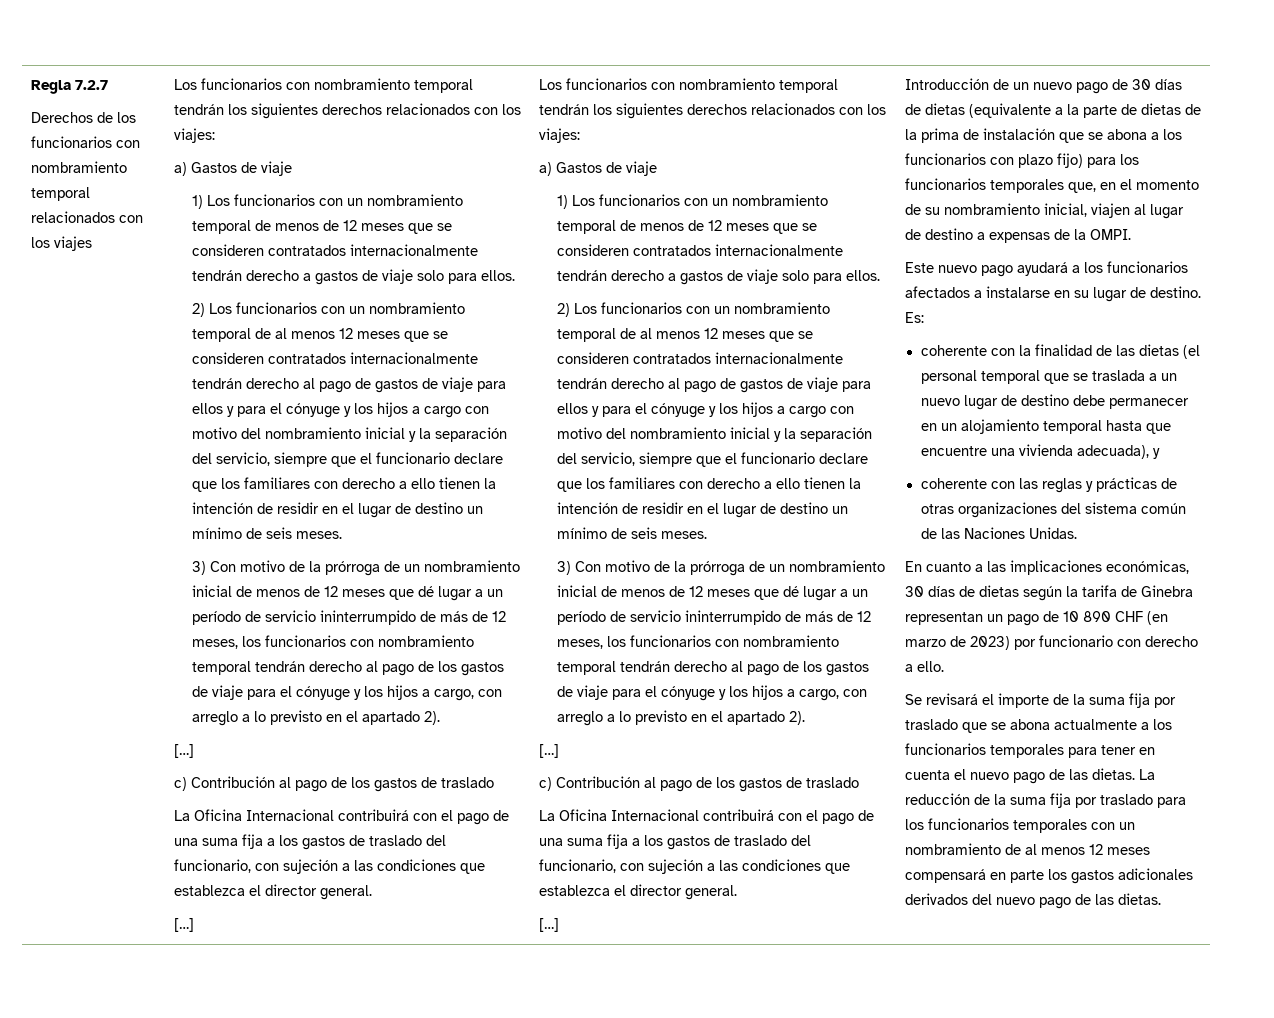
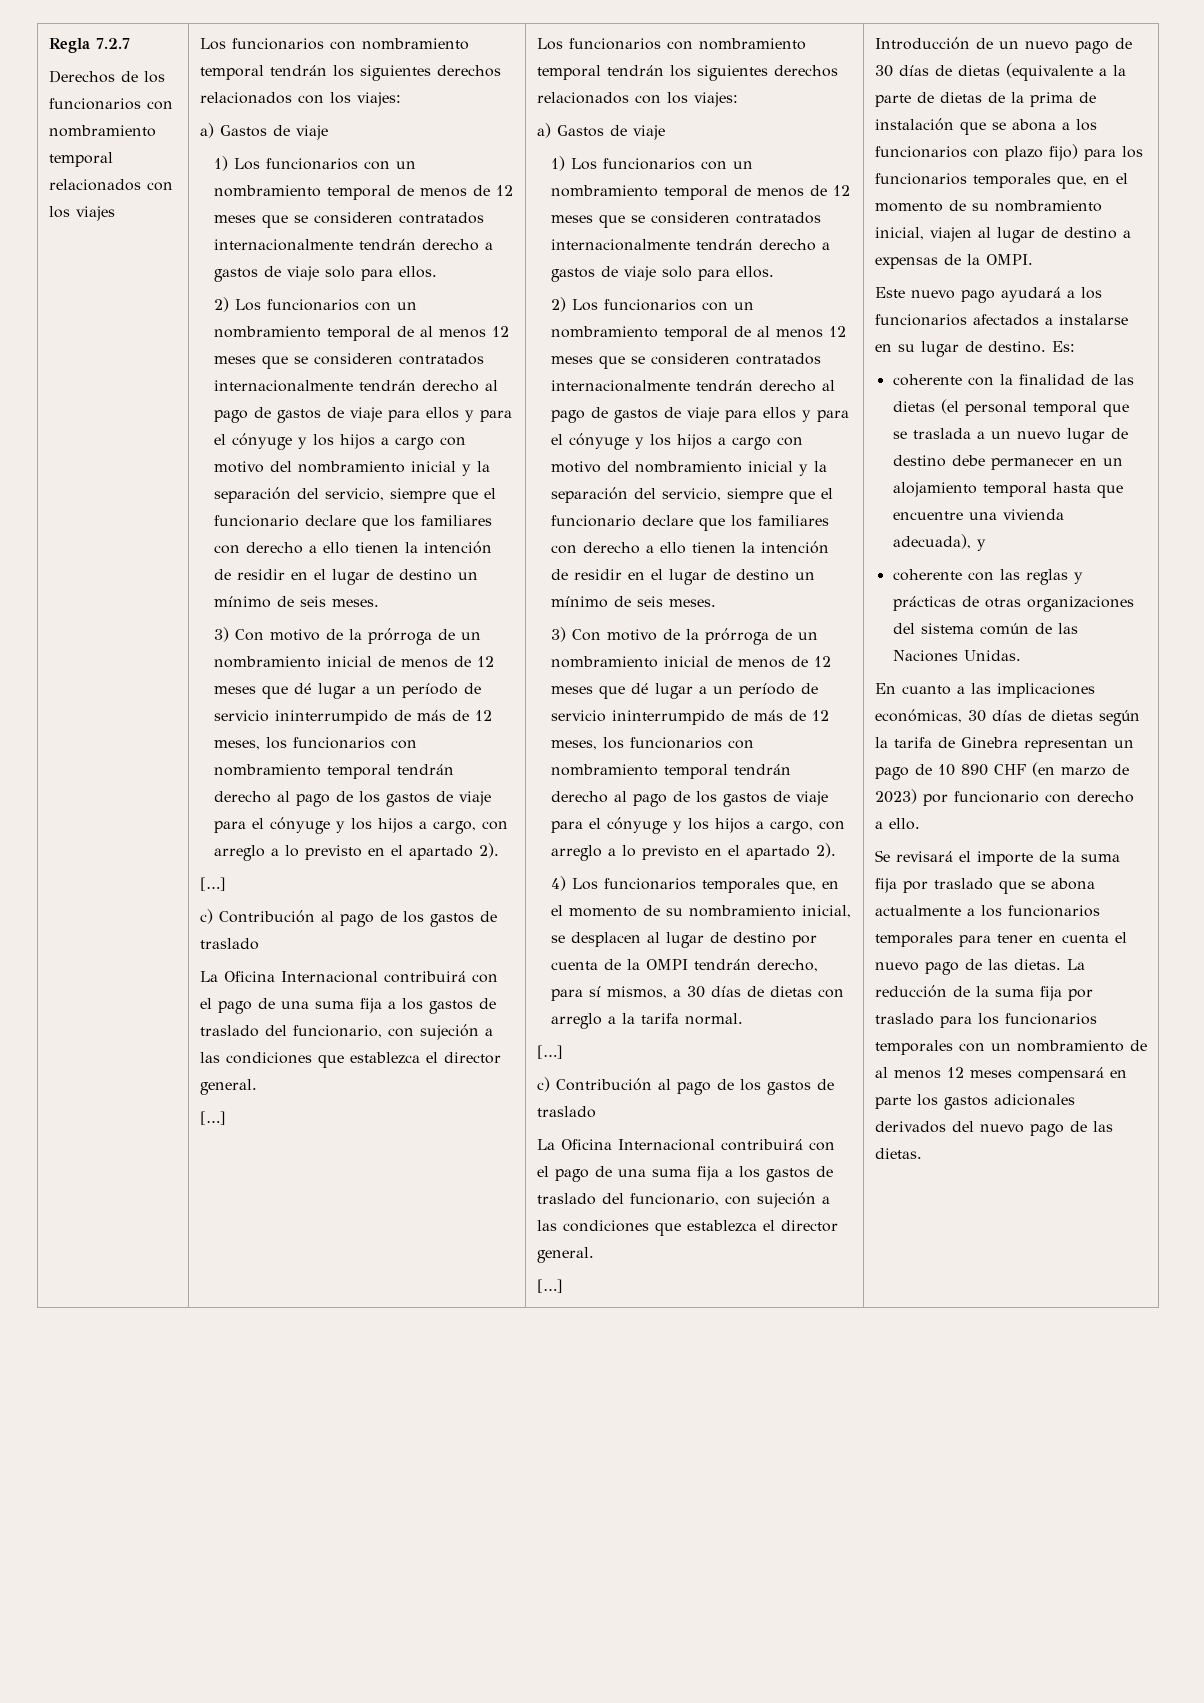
+ 4) Los funcionarios temporales que, en el momento de su nombramiento inicial, se desplacen al lugar de destino por cuenta de la OMPI tendrán derecho, para sí mismos, a 30 días de dietas con arreglo a la tarifa normal.

